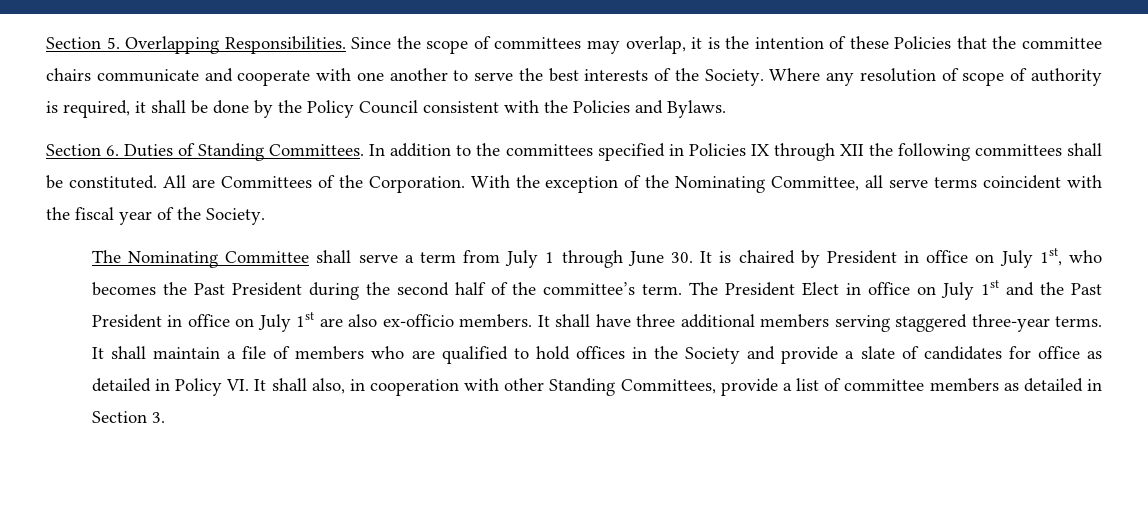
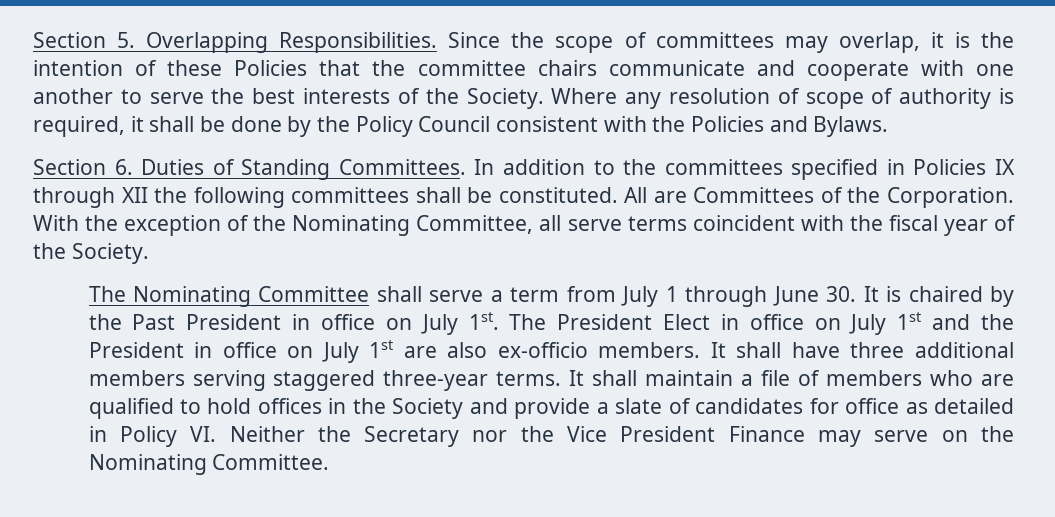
- The Nominating Committee shall serve a term from July 1 through June 30. It is chaired by President in office on July 1st, who becomes the Past President during the second half of the committee’s term.
+ The Nominating Committee shall serve a term from July 1 through June 30. It is chaired by the Past President in office on July 1st.
- The President Elect in office on July 1st and the Past President in office on July 1st are also ex-officio members.
+ The President Elect in office on July 1st and the President in office on July 1st are also ex-officio members.
- It shall maintain a file of members who are qualified to hold offices in the Society and provide a slate of candidates for office as detailed in Policy VI. It shall also, in cooperation with other Standing Committees, provide a list of committee members as detailed in Section 3.
+ It shall maintain a file of members who are qualified to hold offices in the Society and provide a slate of candidates for office as detailed in Policy VI. Neither the Secretary nor the Vice President Finance may serve on the Nominating Committee.

